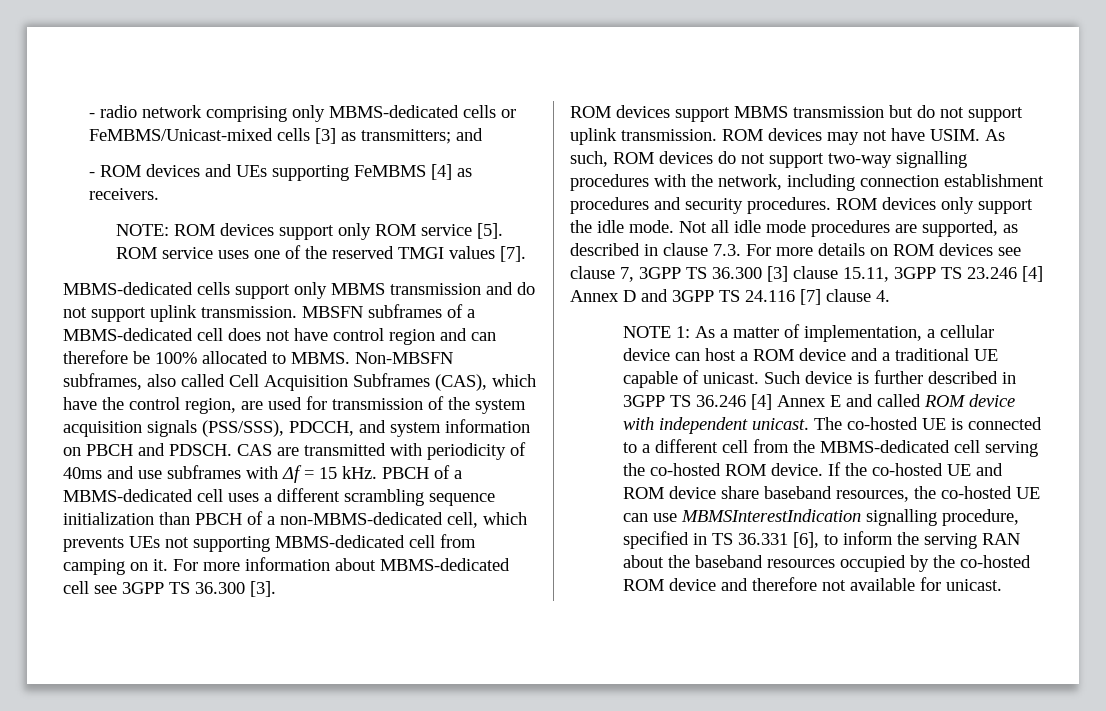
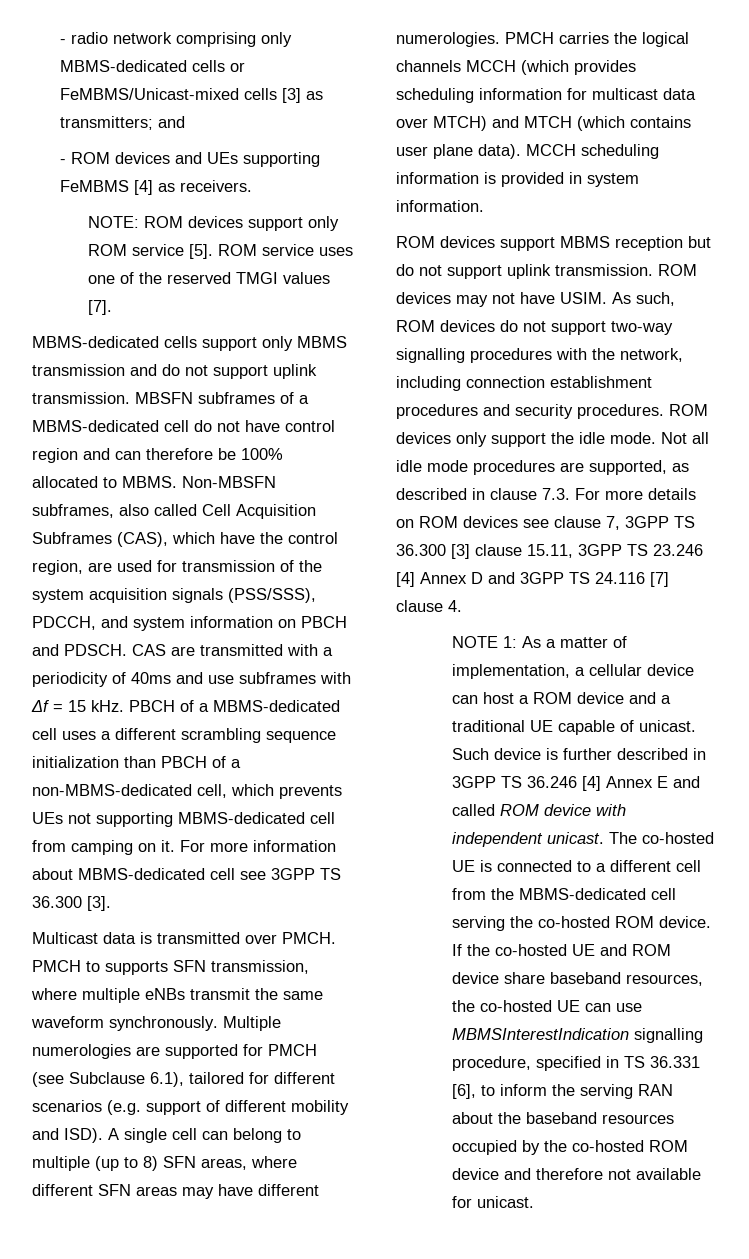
- MBSFN subframes of a MBMS-dedicated cell does not have control region and can therefore be 100% allocated to MBMS.
+ MBSFN subframes of a MBMS-dedicated cell do not have control region and can therefore be 100% allocated to MBMS.
- CAS are transmitted with periodicity of 40ms and use subframes with Δf = 15 kHz.
+ CAS are transmitted with a periodicity of 40ms and use subframes with Δf = 15 kHz.
+ Multicast data is transmitted over PMCH. PMCH to supports SFN transmission, where multiple eNBs transmit the same waveform synchronously. Multiple numerologies are supported for PMCH (see Subclause 6.1), tailored for different scenarios (e.g. support of different mobility and ISD). A single cell can belong to multiple (up to 8) SFN areas, where different SFN areas may have different numerologies. PMCH carries the logical channels MCCH (which provides scheduling information for multicast data over MTCH) and MTCH (which contains user plane data). MCCH scheduling information is provided in system information.
- ROM devices support MBMS transmission but do not support uplink transmission.
+ ROM devices support MBMS reception but do not support uplink transmission.

